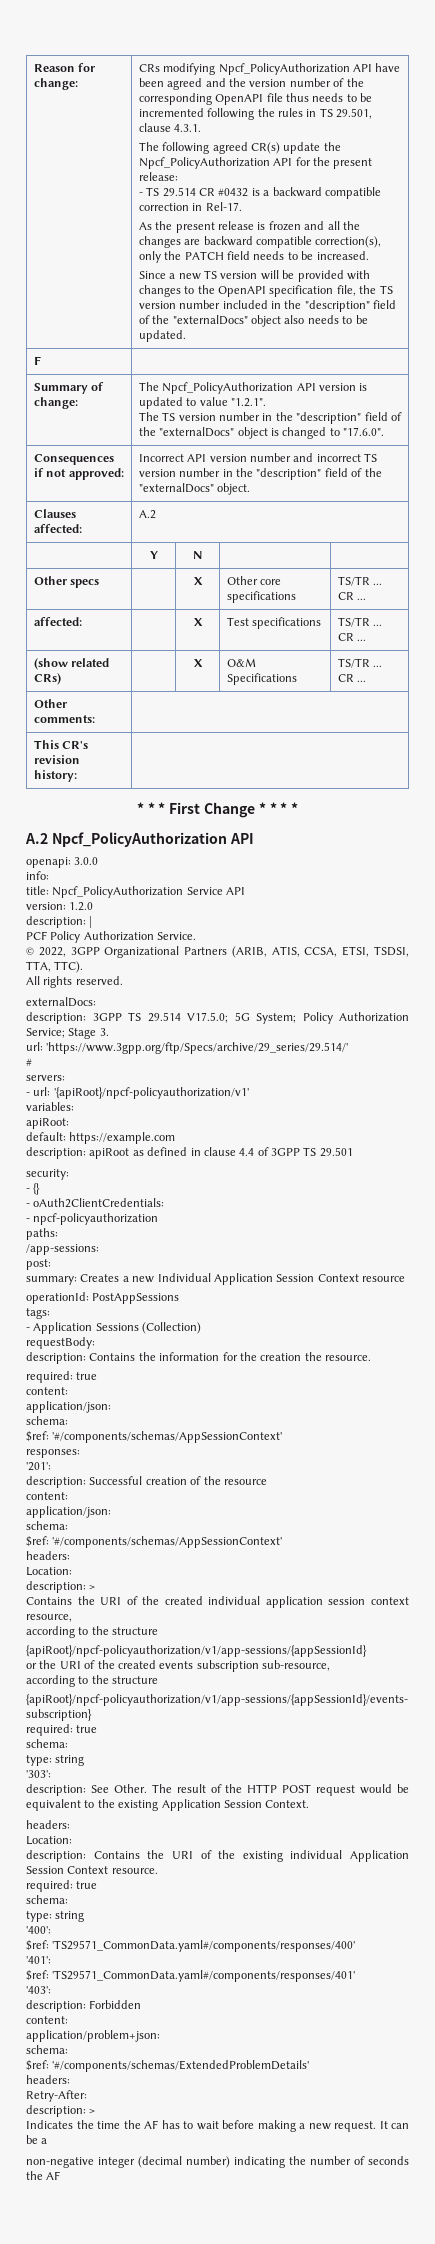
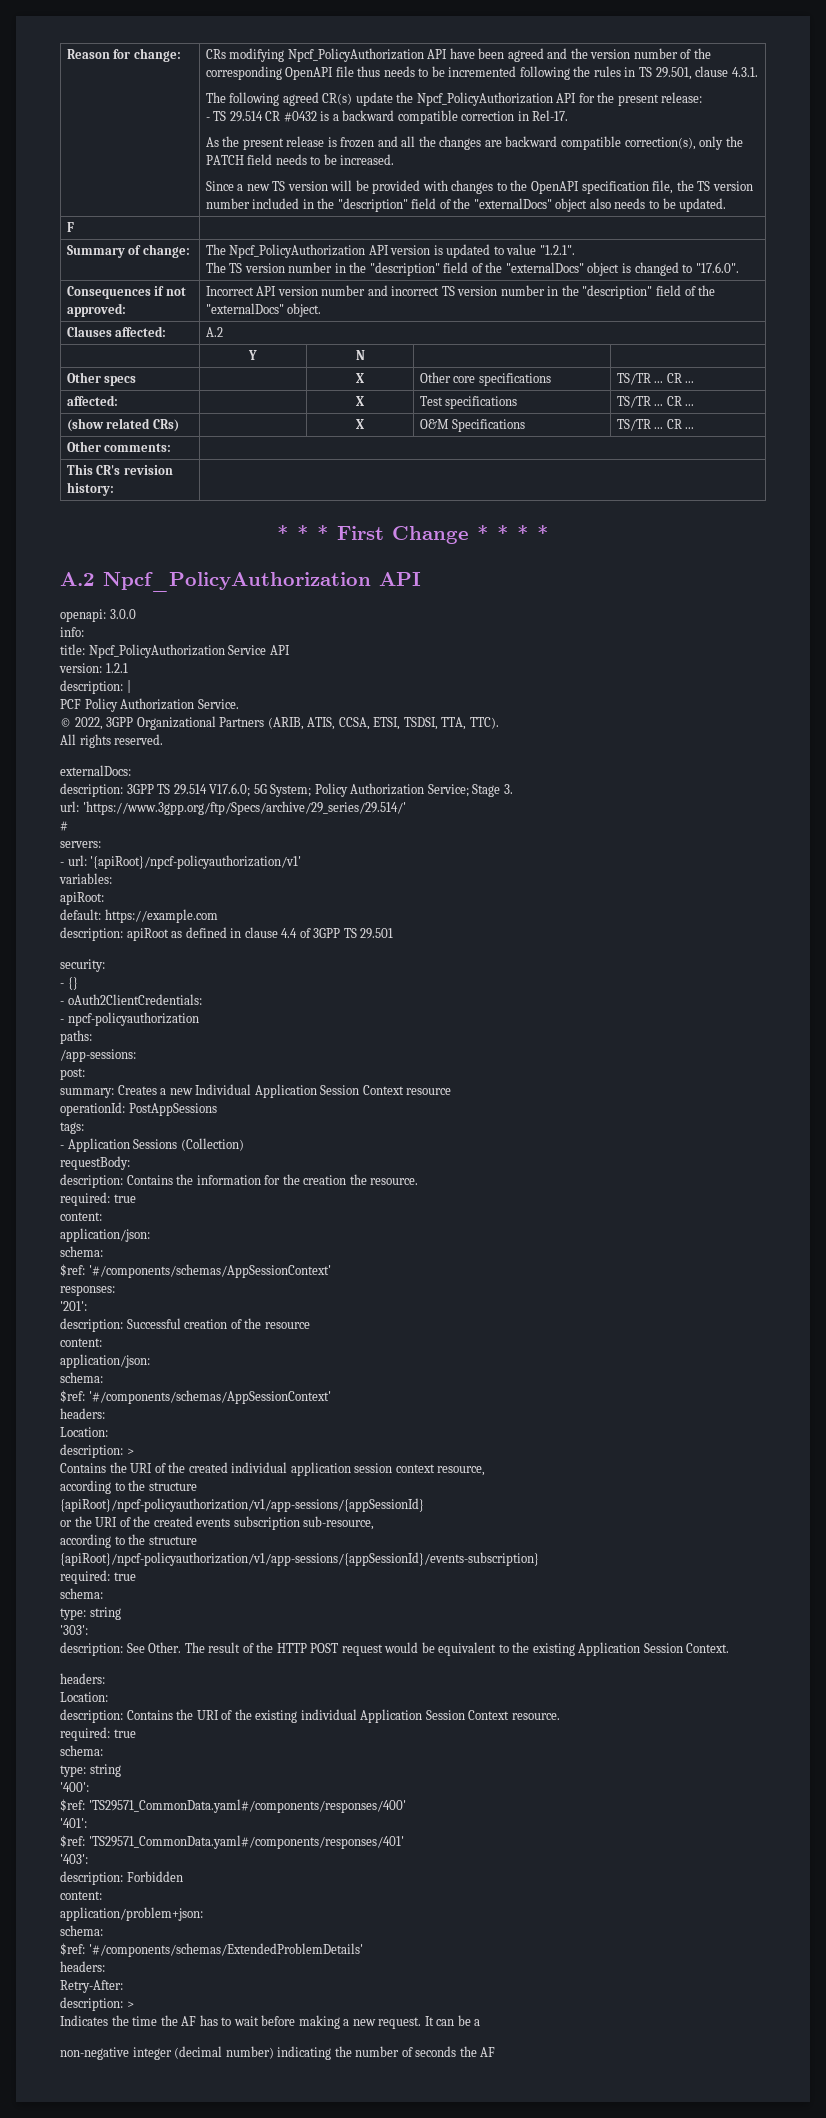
- version: 1.2.0
+ version: 1.2.1
- description: 3GPP TS 29.514 V17.5.0; 5G System; Policy Authorization Service; Stage 3.
+ description: 3GPP TS 29.514 V17.6.0; 5G System; Policy Authorization Service; Stage 3.

